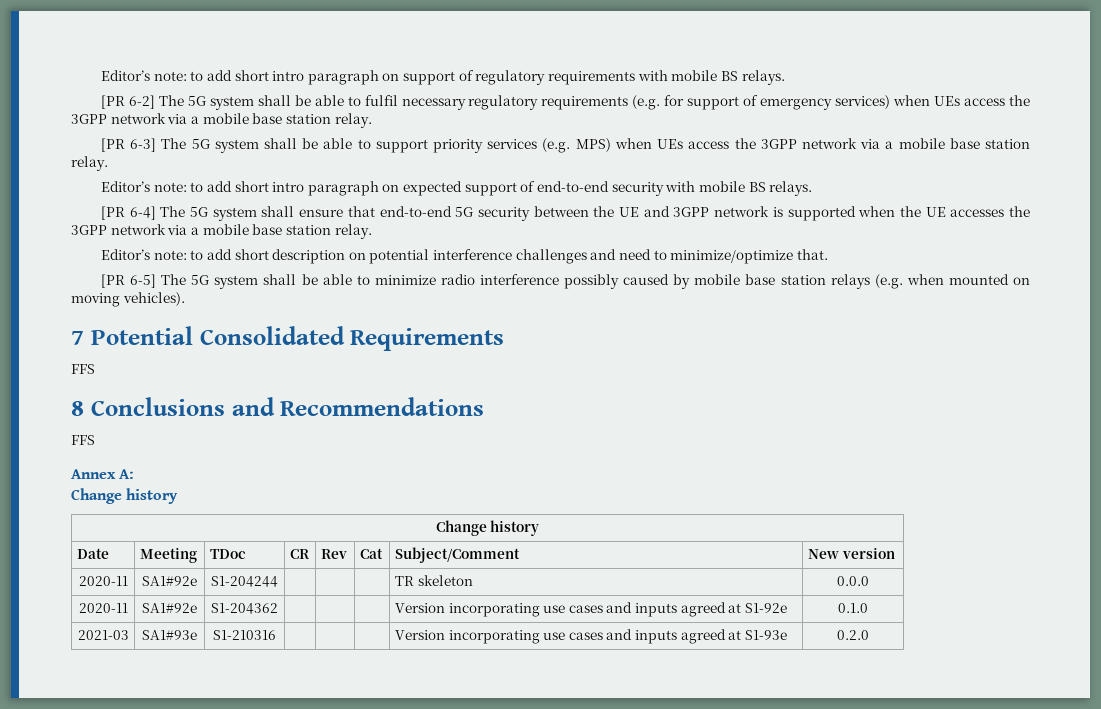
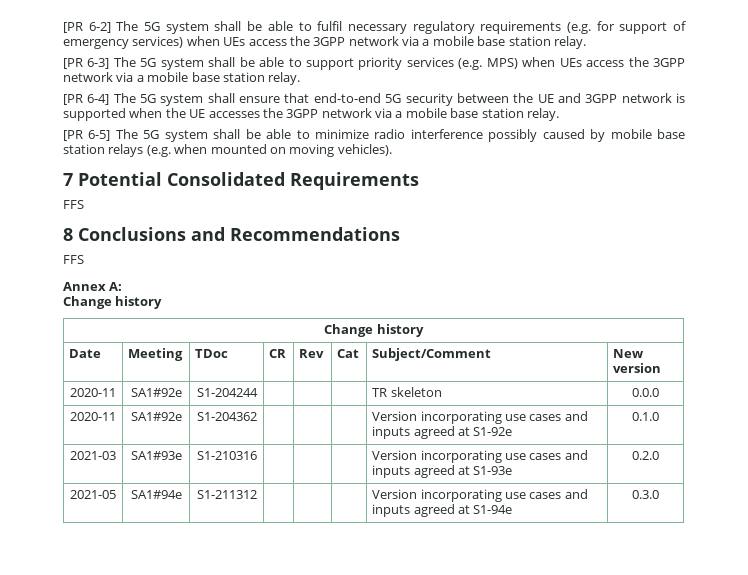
- Editor’s note: to add short intro paragraph on support of regulatory requirements with mobile BS relays.
- Editor’s note: to add short intro paragraph on expected support of end-to-end security with mobile BS relays.
- Editor’s note: to add short description on potential interference challenges and need to minimize/optimize that.
+ 2021-05 | SA1#94e | S1-211312 | | | | Version incorporating use cases and inputs agreed at S1-94e | 0.3.0

